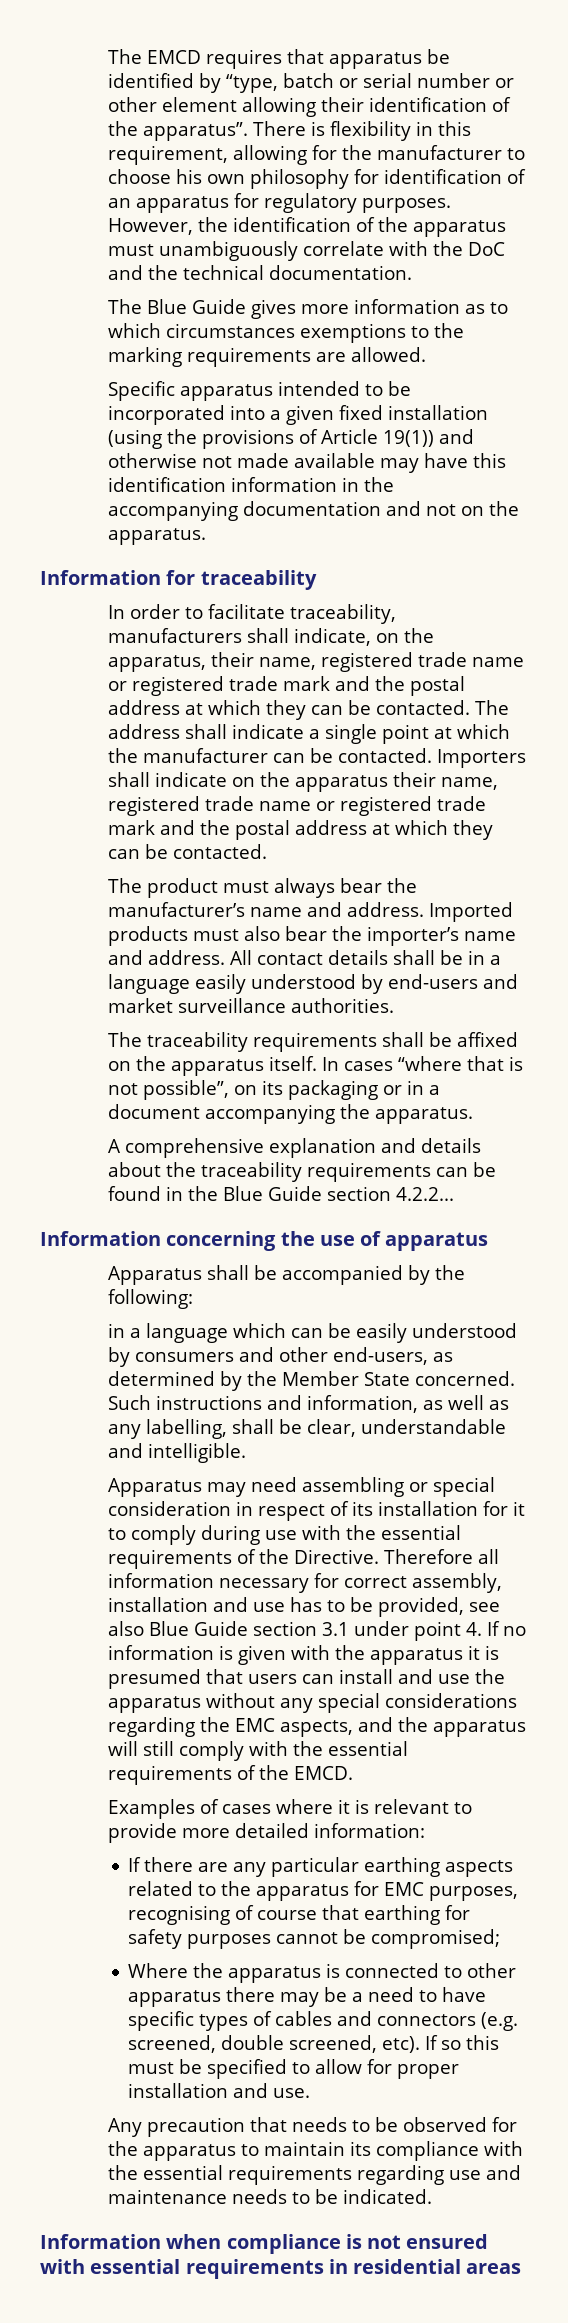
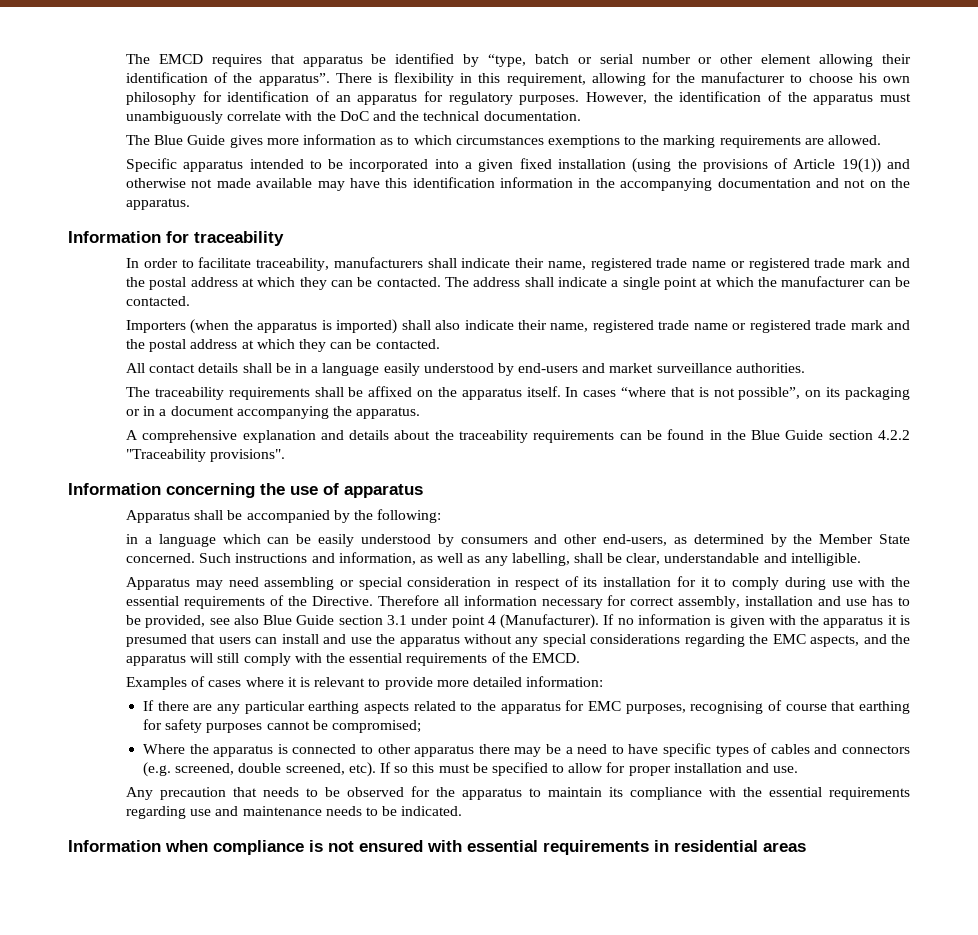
- In order to facilitate traceability, manufacturers shall indicate, on the apparatus, their name, registered trade name or registered trade mark and the postal address at which they can be contacted.
+ In order to facilitate traceability, manufacturers shall indicate their name, registered trade name or registered trade mark and the postal address at which they can be contacted.
- The address shall indicate a single point at which the manufacturer can be contacted. Importers shall indicate on the apparatus their name, registered trade name or registered trade mark and the postal address at which they can be contacted.
+ The address shall indicate a single point at which the manufacturer can be contacted.
+ Importers (when the apparatus is imported) shall also indicate their name, registered trade name or registered trade mark and the postal address at which they can be contacted.
- The product must always bear the manufacturer’s name and address. Imported products must also bear the importer’s name and address.
- A comprehensive explanation and details about the traceability requirements can be found in the Blue Guide section 4.2.2...
+ A comprehensive explanation and details about the traceability requirements can be found in the Blue Guide section 4.2.2 "Traceability provisions".
- Therefore all information necessary for correct assembly, installation and use has to be provided, see also Blue Guide section 3.1 under point 4. If no information is given with the apparatus it is presumed that users can install and use the apparatus without any special considerations regarding the EMC aspects, and the apparatus will still comply with the essential requirements of the EMCD.
+ Therefore all information necessary for correct assembly, installation and use has to be provided, see also Blue Guide section 3.1 under point 4 (Manufacturer). If no information is given with the apparatus it is presumed that users can install and use the apparatus without any special considerations regarding the EMC aspects, and the apparatus will still comply with the essential requirements of the EMCD.

